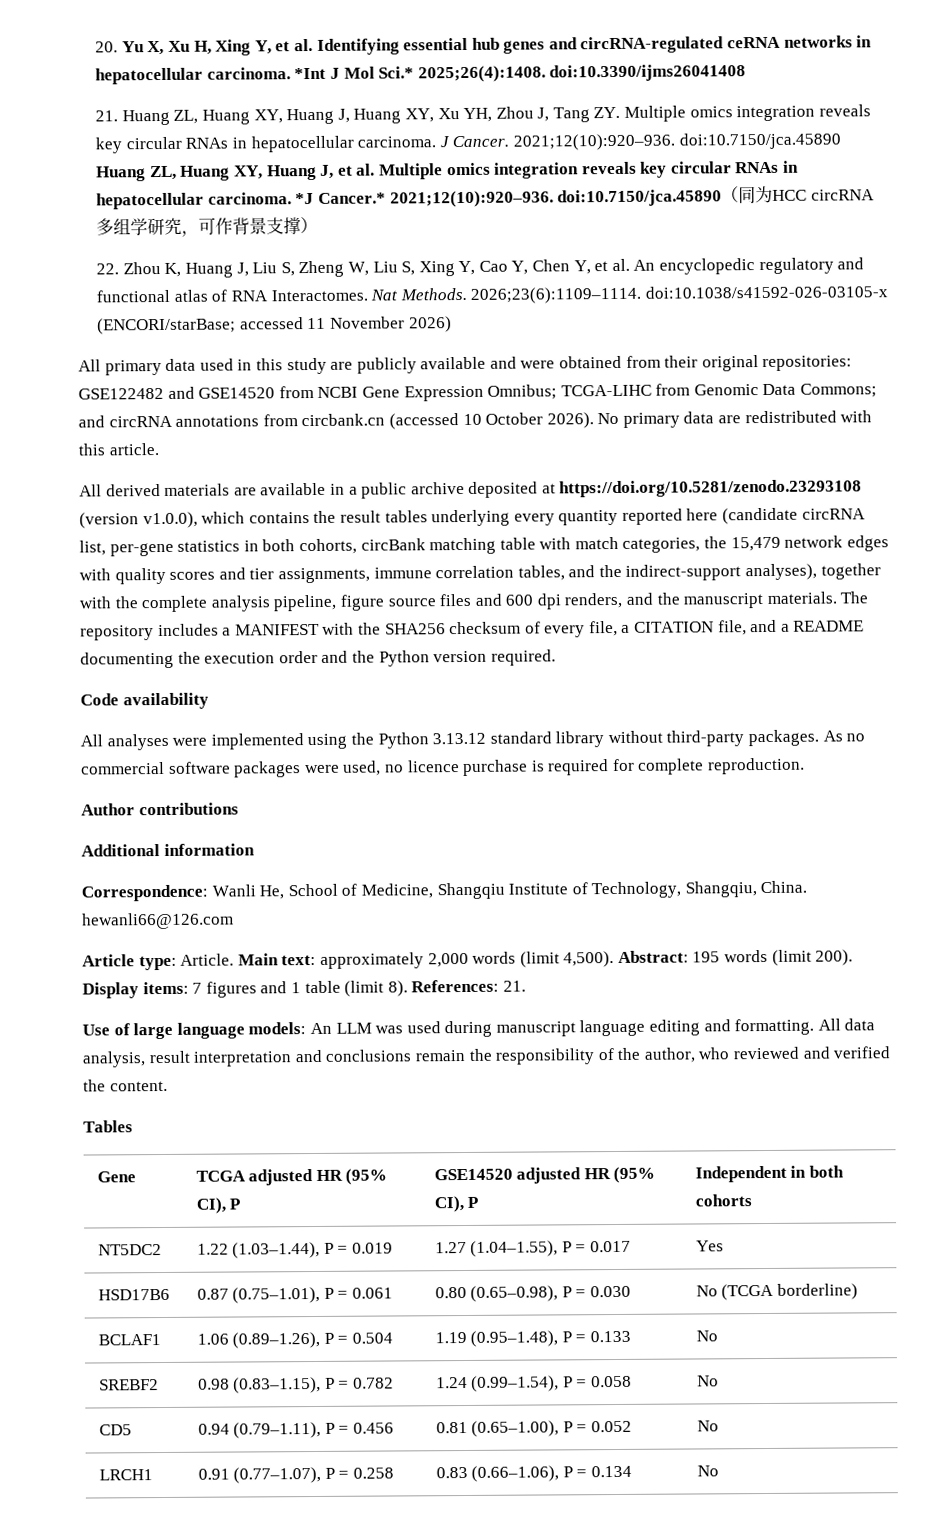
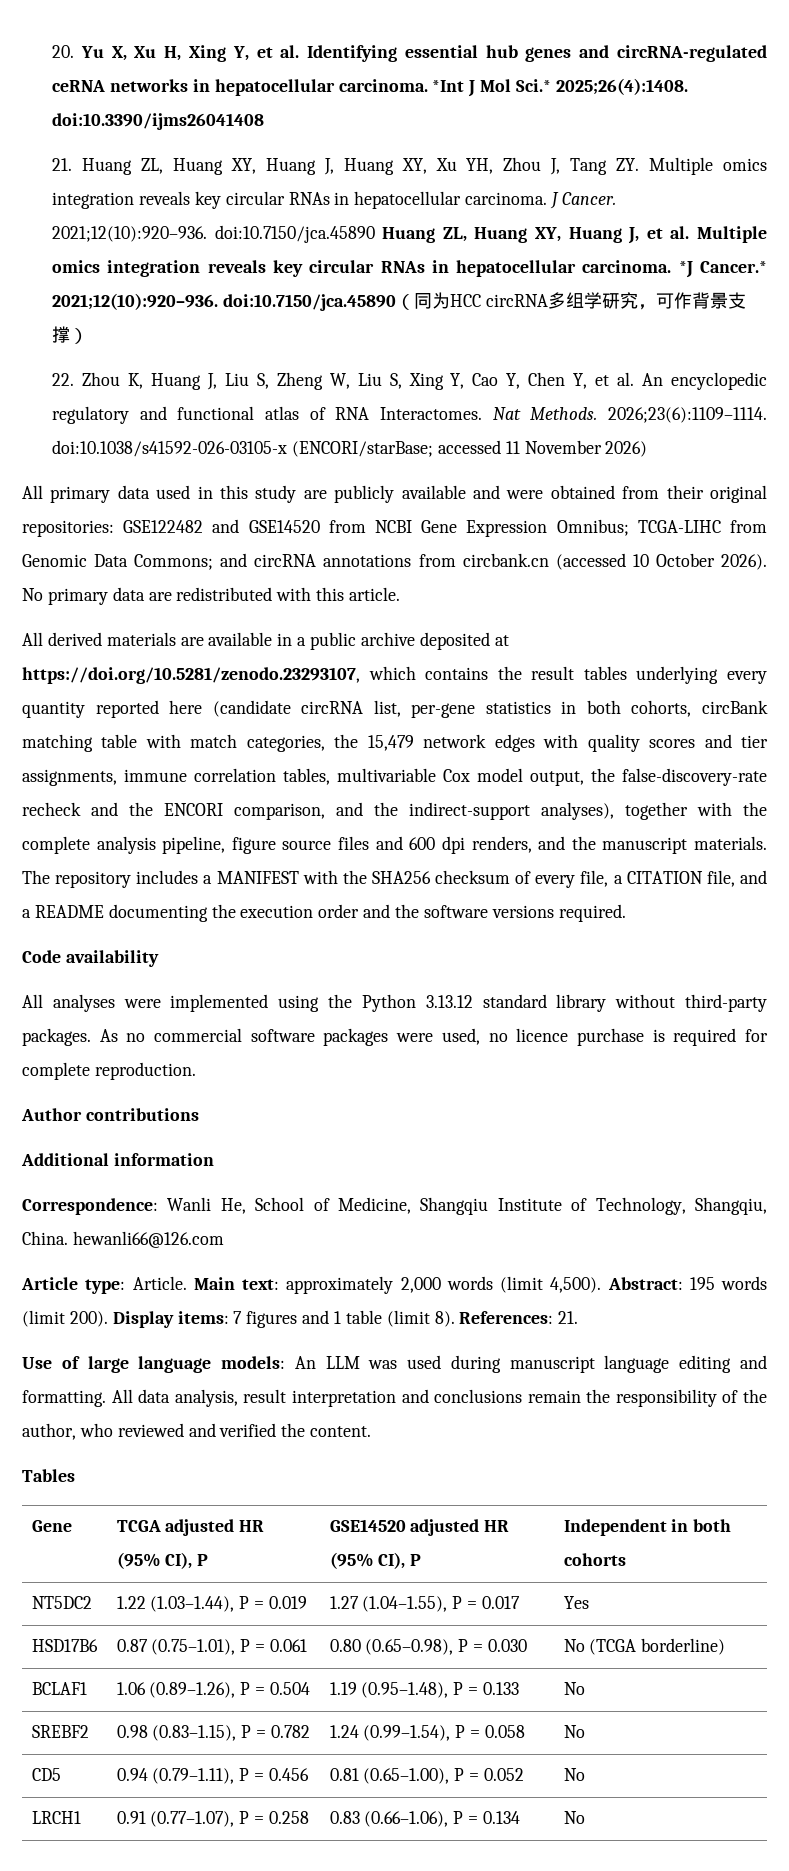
- All derived materials are available in a public archive deposited at https://doi.org/10.5281/zenodo.23293108 (version v1.0.0), which contains the result tables underlying every quantity reported here (candidate circRNA list, per-gene statistics in both cohorts, circBank matching table with match categories, the 15,479 network edges with quality scores and tier assignments, immune correlation tables, and the indirect-support analyses), together with the complete analysis pipeline, figure source files and 600 dpi renders, and the manuscript materials.
+ All derived materials are available in a public archive deposited at https://doi.org/10.5281/zenodo.23293107, which contains the result tables underlying every quantity reported here (candidate circRNA list, per-gene statistics in both cohorts, circBank matching table with match categories, the 15,479 network edges with quality scores and tier assignments, immune correlation tables, multivariable Cox model output, the false-discovery-rate recheck and the ENCORI comparison, and the indirect-support analyses), together with the complete analysis pipeline, figure source files and 600 dpi renders, and the manuscript materials.
- The repository includes a MANIFEST with the SHA256 checksum of every file, a CITATION file, and a README documenting the execution order and the Python version required.
+ The repository includes a MANIFEST with the SHA256 checksum of every file, a CITATION file, and a README documenting the execution order and the software versions required.

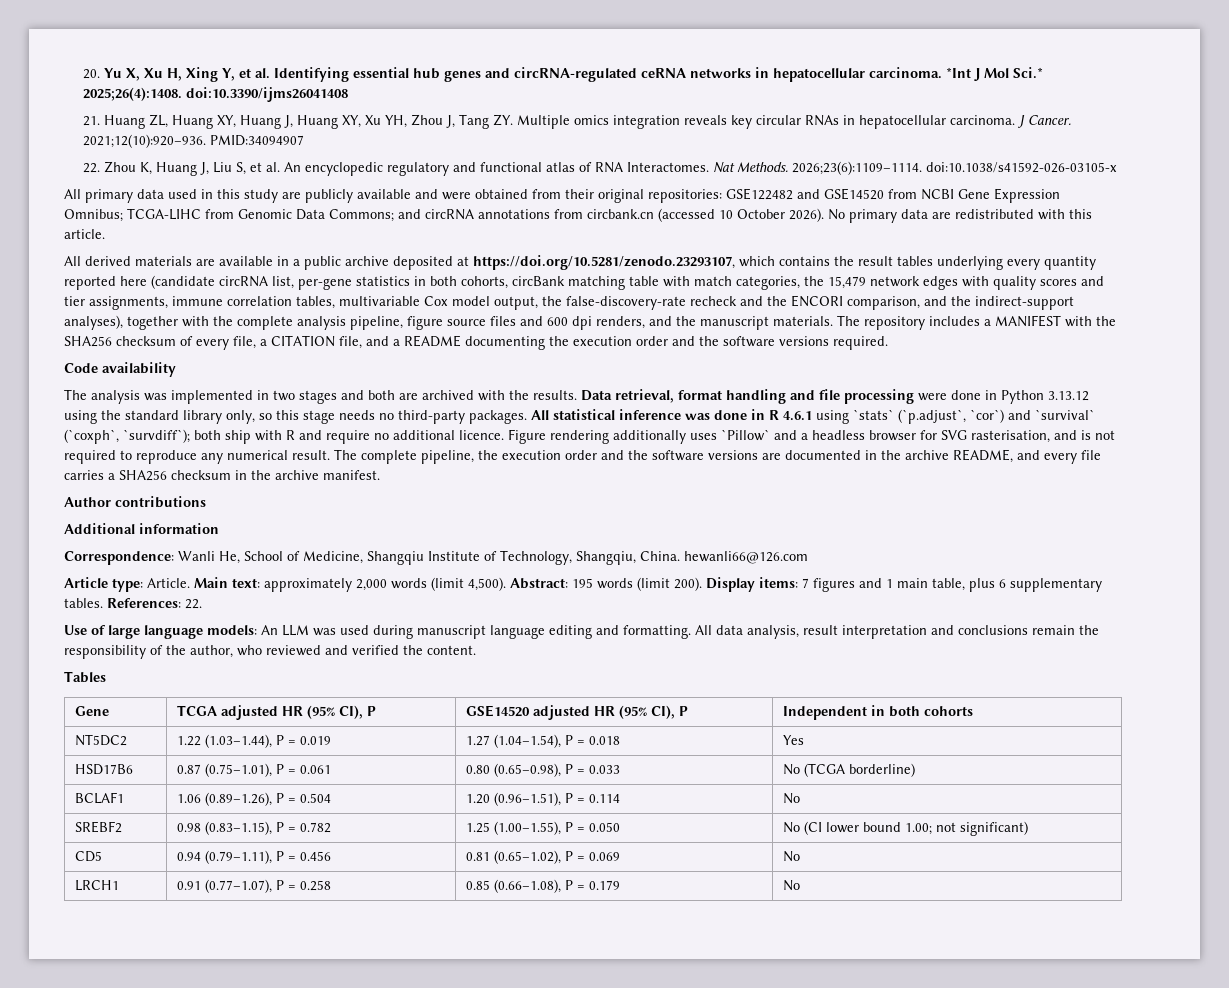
- 2021;12(10):920–936. doi:10.7150/jca.45890 Huang ZL, Huang XY, Huang J, et al. Multiple omics integration reveals key circular RNAs in hepatocellular carcinoma. *J Cancer.* 2021;12(10):920–936. doi:10.7150/jca.45890（同为HCC circRNA多组学研究，可作背景支撑）
+ 2021;12(10):920–936. PMID:34094907
- 22. Zhou K, Huang J, Liu S, Zheng W, Liu S, Xing Y, Cao Y, Chen Y, et al. An encyclopedic regulatory and functional atlas of RNA Interactomes.
+ 22. Zhou K, Huang J, Liu S, et al. An encyclopedic regulatory and functional atlas of RNA Interactomes.
- 2026;23(6):1109–1114. doi:10.1038/s41592-026-03105-x (ENCORI/starBase; accessed 11 November 2026)
+ 2026;23(6):1109–1114. doi:10.1038/s41592-026-03105-x
- All analyses were implemented using the Python 3.13.12 standard library without third-party packages. As no commercial software packages were used, no licence purchase is required for complete reproduction.
+ The analysis was implemented in two stages and both are archived with the results. Data retrieval, format handling and file processing were done in Python 3.13.12 using the standard library only, so this stage needs no third-party packages. All statistical inference was done in R 4.6.1 using `stats` (`p.adjust`, `cor`) and `survival` (`coxph`, `survdiff`); both ship with R and require no additional licence. Figure rendering additionally uses `Pillow` and a headless browser for SVG rasterisation, and is not required to reproduce any numerical result. The complete pipeline, the execution order and the software versions are documented in the archive README, and every file carries a SHA256 checksum in the archive manifest.
- Display items: 7 figures and 1 table (limit 8). References: 21.
+ Display items: 7 figures and 1 main table, plus 6 supplementary tables. References: 22.
- NT5DC2 | 1.22 (1.03–1.44), P = 0.019 | 1.27 (1.04–1.55), P = 0.017 | Yes
+ NT5DC2 | 1.22 (1.03–1.44), P = 0.019 | 1.27 (1.04–1.54), P = 0.018 | Yes
- HSD17B6 | 0.87 (0.75–1.01), P = 0.061 | 0.80 (0.65–0.98), P = 0.030 | No (TCGA borderline)
+ HSD17B6 | 0.87 (0.75–1.01), P = 0.061 | 0.80 (0.65–0.98), P = 0.033 | No (TCGA borderline)
- BCLAF1 | 1.06 (0.89–1.26), P = 0.504 | 1.19 (0.95–1.48), P = 0.133 | No
+ BCLAF1 | 1.06 (0.89–1.26), P = 0.504 | 1.20 (0.96–1.51), P = 0.114 | No
- SREBF2 | 0.98 (0.83–1.15), P = 0.782 | 1.24 (0.99–1.54), P = 0.058 | No
+ SREBF2 | 0.98 (0.83–1.15), P = 0.782 | 1.25 (1.00–1.55), P = 0.050 | No (CI lower bound 1.00; not significant)
- CD5 | 0.94 (0.79–1.11), P = 0.456 | 0.81 (0.65–1.00), P = 0.052 | No
+ CD5 | 0.94 (0.79–1.11), P = 0.456 | 0.81 (0.65–1.02), P = 0.069 | No
- LRCH1 | 0.91 (0.77–1.07), P = 0.258 | 0.83 (0.66–1.06), P = 0.134 | No
+ LRCH1 | 0.91 (0.77–1.07), P = 0.258 | 0.85 (0.66–1.08), P = 0.179 | No

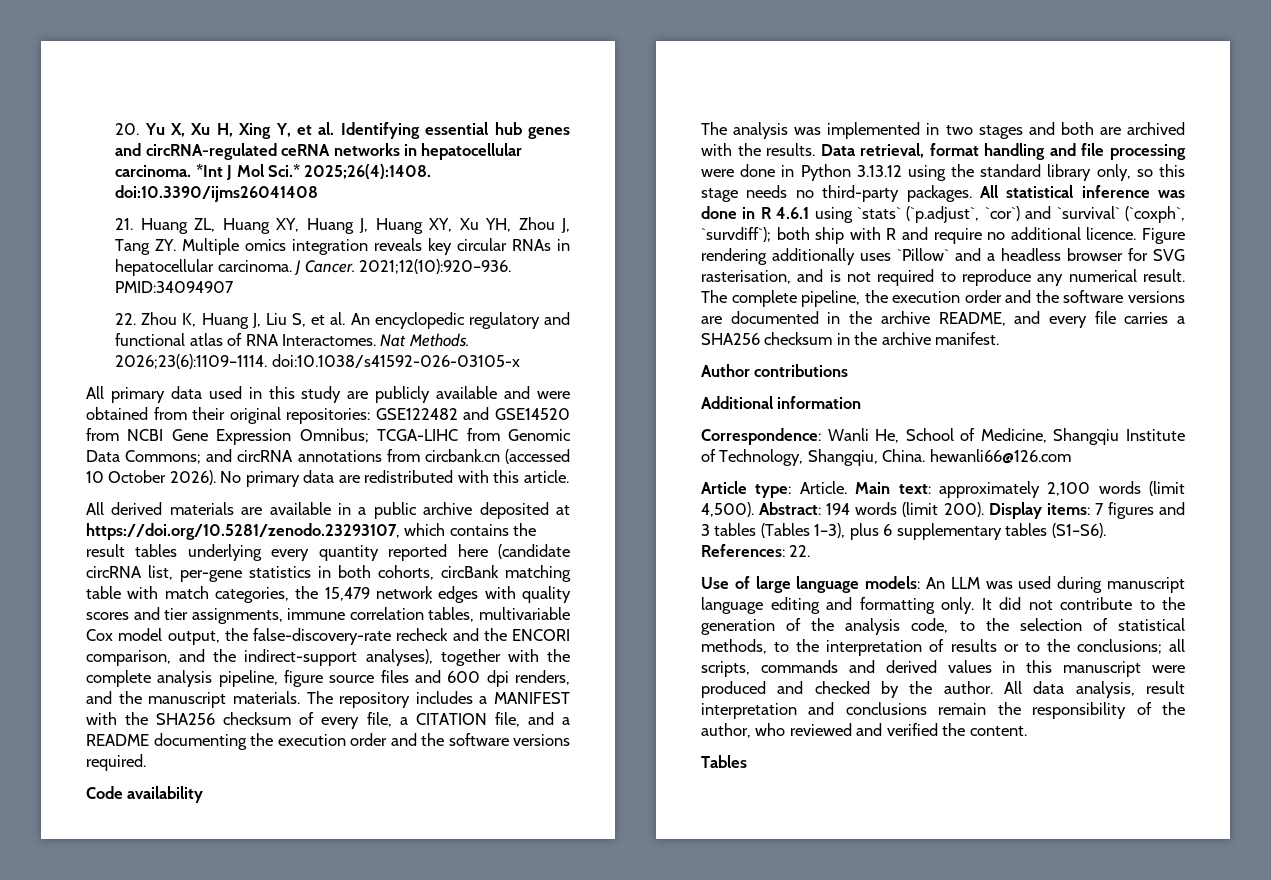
- Main text: approximately 2,000 words (limit 4,500).
+ Main text: approximately 2,100 words (limit 4,500).
- Abstract: 195 words (limit 200).
+ Abstract: 194 words (limit 200).
- Display items: 7 figures and 1 main table, plus 6 supplementary tables.
+ Display items: 7 figures and 3 tables (Tables 1–3), plus 6 supplementary tables (S1–S6).
- Use of large language models: An LLM was used during manuscript language editing and formatting.
+ Use of large language models: An LLM was used during manuscript language editing and formatting only. It did not contribute to the generation of the analysis code, to the selection of statistical methods, to the interpretation of results or to the conclusions; all scripts, commands and derived values in this manuscript were produced and checked by the author.
- Gene | TCGA adjusted HR (95% CI), P | GSE14520 adjusted HR (95% CI), P | Independent in both cohorts
- NT5DC2 | 1.22 (1.03–1.44), P = 0.019 | 1.27 (1.04–1.54), P = 0.018 | Yes
- HSD17B6 | 0.87 (0.75–1.01), P = 0.061 | 0.80 (0.65–0.98), P = 0.033 | No (TCGA borderline)
- BCLAF1 | 1.06 (0.89–1.26), P = 0.504 | 1.20 (0.96–1.51), P = 0.114 | No
- SREBF2 | 0.98 (0.83–1.15), P = 0.782 | 1.25 (1.00–1.55), P = 0.050 | No (CI lower bound 1.00; not significant)
- CD5 | 0.94 (0.79–1.11), P = 0.456 | 0.81 (0.65–1.02), P = 0.069 | No
- LRCH1 | 0.91 (0.77–1.07), P = 0.258 | 0.85 (0.66–1.08), P = 0.179 | No

